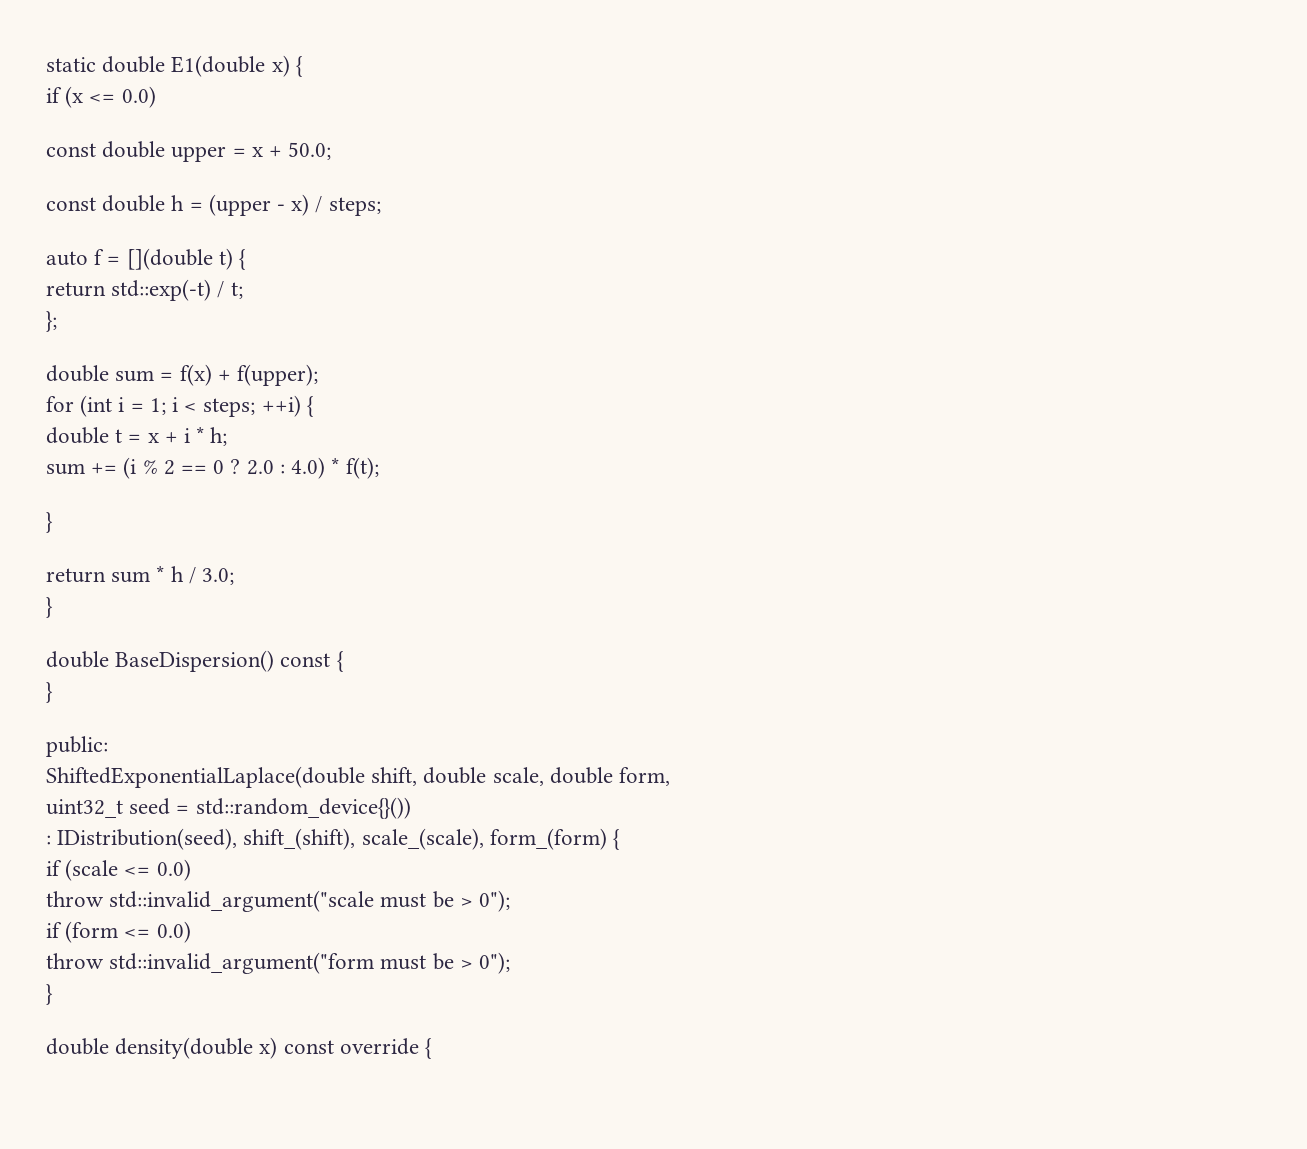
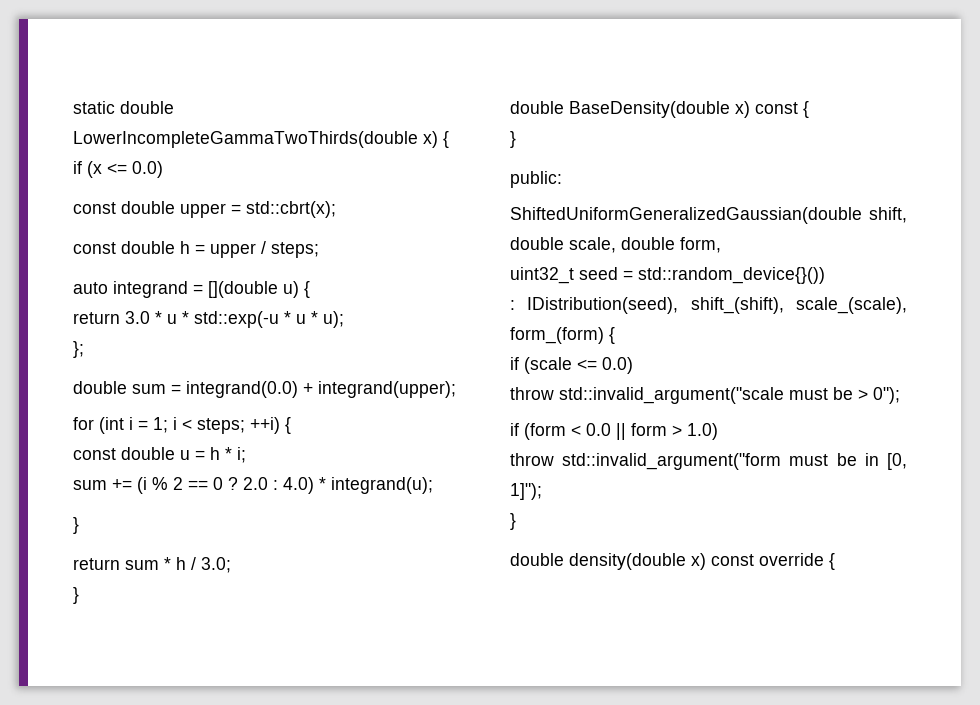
- static double E1(double x) {
+ static double LowerIncompleteGammaTwoThirds(double x) {
- const double upper = x + 50.0;
+ const double upper = std::cbrt(x);
- const double h = (upper - x) / steps;
+ const double h = upper / steps;
- auto f = [](double t) {
+ auto integrand = [](double u) {
- return std::exp(-t) / t;
+ return 3.0 * u * std::exp(-u * u * u);
- double sum = f(x) + f(upper);
+ double sum = integrand(0.0) + integrand(upper);
- double t = x + i * h;
+ const double u = h * i;
- 2.0 : 4.0) * f(t);
+ 2.0 : 4.0) * integrand(u);
- double BaseDispersion() const {
+ double BaseDensity(double x) const {
- ShiftedExponentialLaplace(double shift, double scale, double form,
+ ShiftedUniformGeneralizedGaussian(double shift, double scale, double form,
- if (form <= 0.0)
+ if (form < 0.0 || form > 1.0)
- throw std::invalid_argument("form must be > 0");
+ throw std::invalid_argument("form must be in [0, 1]");

